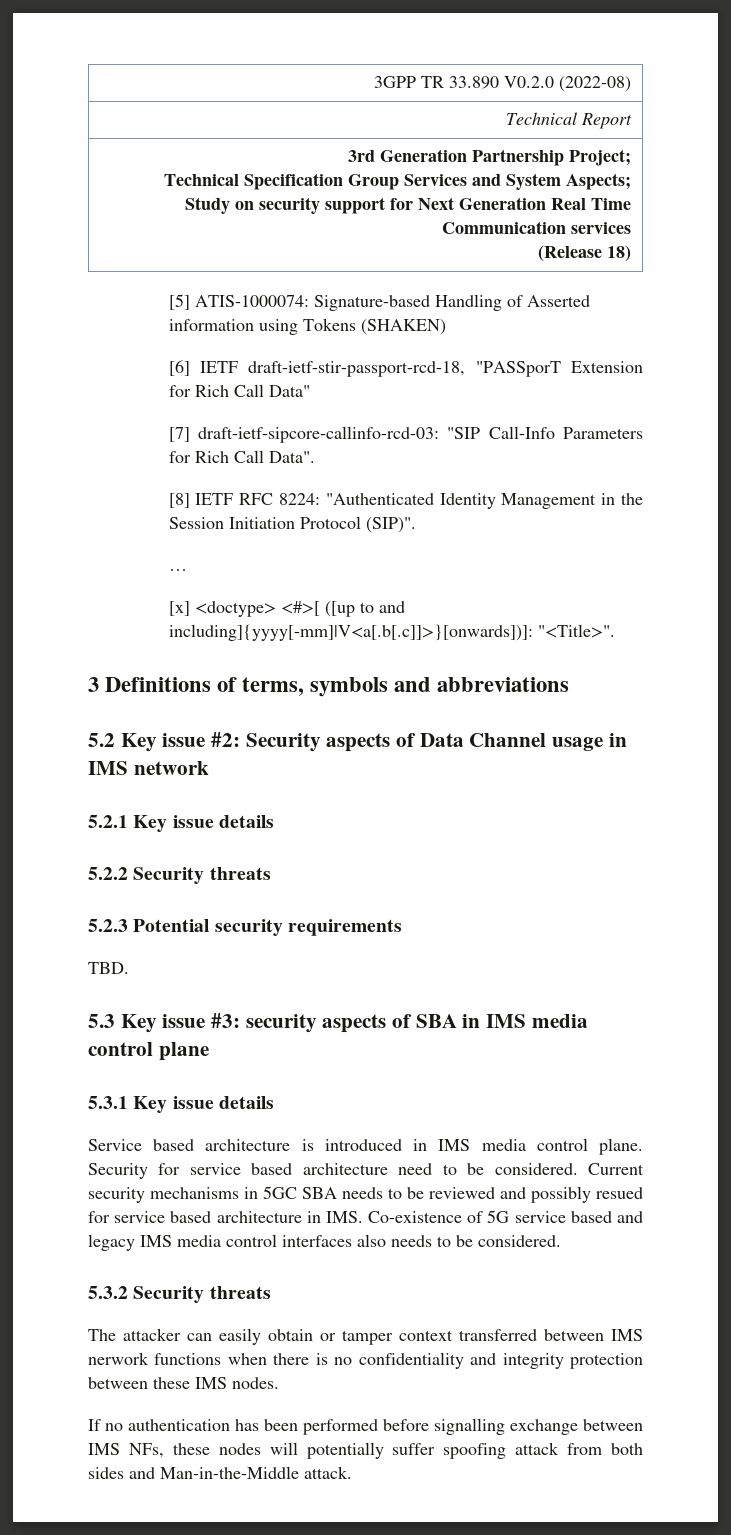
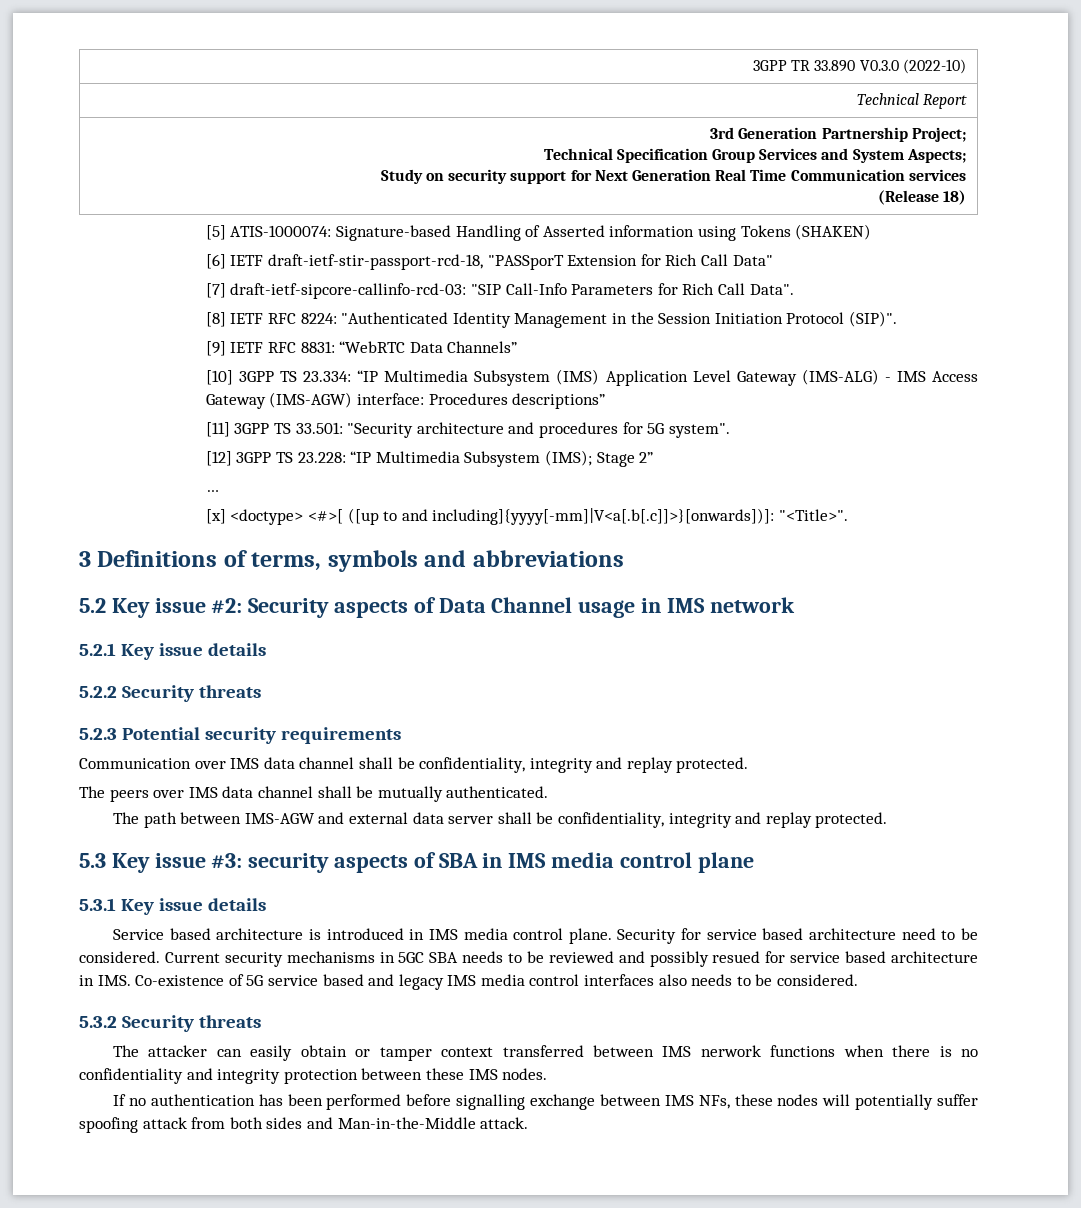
- 3GPP TR 33.890 V0.2.0 (2022-08)
+ 3GPP TR 33.890 V0.3.0 (2022-10)
+ [9] IETF RFC 8831: “WebRTC Data Channels”
+ [10] 3GPP TS 23.334: “IP Multimedia Subsystem (IMS) Application Level Gateway (IMS-ALG) - IMS Access Gateway (IMS-AGW) interface: Procedures descriptions”
+ [11] 3GPP TS 33.501: "Security architecture and procedures for 5G system".
+ [12] 3GPP TS 23.228: “IP Multimedia Subsystem (IMS); Stage 2”
- TBD.
+ Communication over IMS data channel shall be confidentiality, integrity and replay protected.
+ The peers over IMS data channel shall be mutually authenticated.
+ The path between IMS-AGW and external data server shall be confidentiality, integrity and replay protected.

